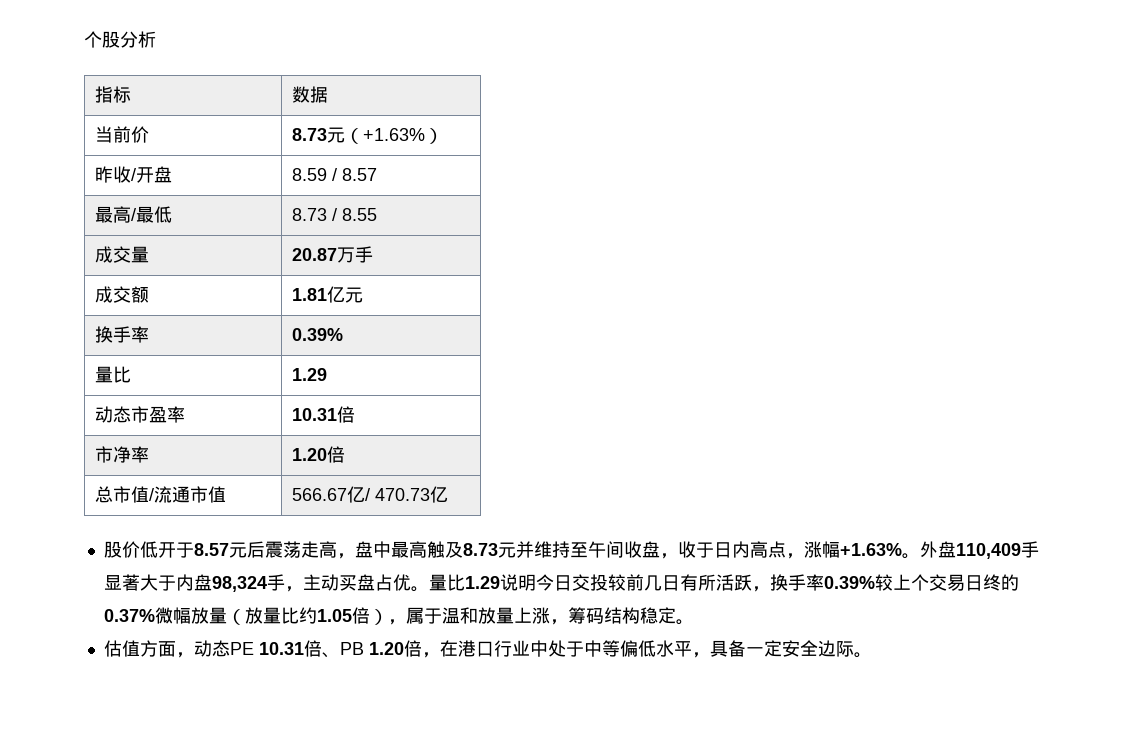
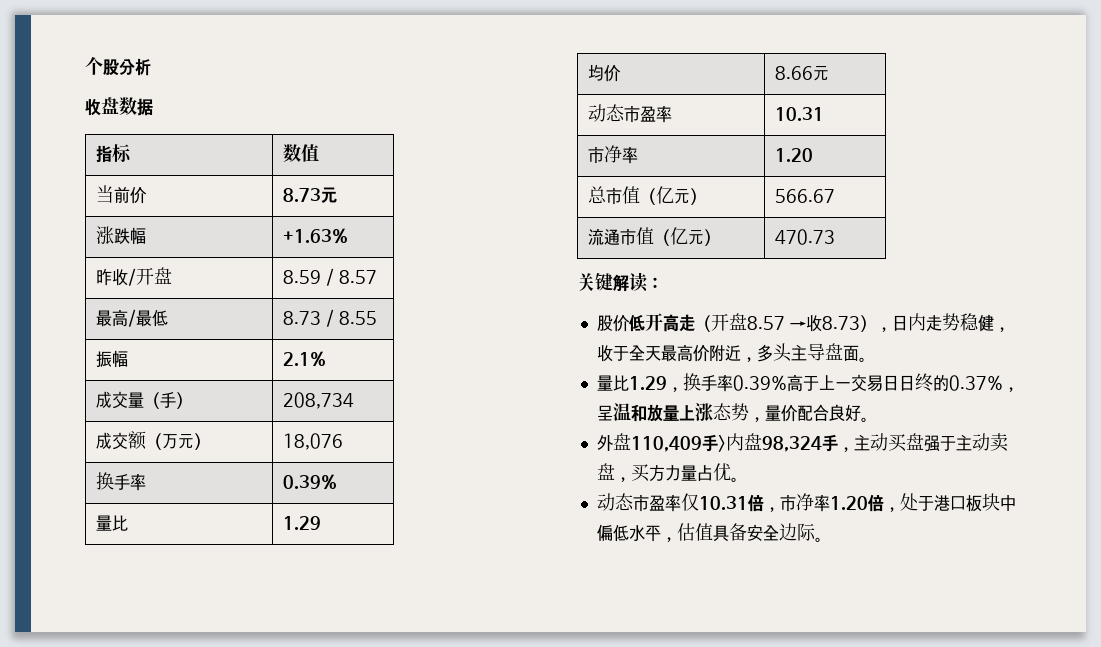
+ 收盘数据
- 指标 | 数据
+ 指标 | 数值
- 当前价 | 8.73元（+1.63%）
+ 当前价 | 8.73元
+ 涨跌幅 | +1.63%
+ 振幅 | 2.1%
- 成交量 | 20.87万手
+ 成交量（手） | 208,734
- 成交额 | 1.81亿元
+ 成交额（万元） | 18,076
+ 均价 | 8.66元
- 动态市盈率 | 10.31倍
+ 动态市盈率 | 10.31
- 市净率 | 1.20倍
+ 市净率 | 1.20
- 总市值/流通市值 | 566.67亿/ 470.73亿
+ 总市值（亿元） | 566.67
+ 流通市值（亿元） | 470.73
+ 关键解读：
- 股价低开于8.57元后震荡走高，盘中最高触及8.73元并维持至午间收盘，收于日内高点，涨幅+1.63%。外盘110,409手显著大于内盘98,324手，主动买盘占优。量比1.29说明今日交投较前几日有所活跃，换手率0.39%较上个交易日终的0.37%微幅放量（放量比约1.05倍），属于温和放量上涨，筹码结构稳定。
- 估值方面，动态PE 10.31倍、PB 1.20倍，在港口行业中处于中等偏低水平，具备一定安全边际。
+ 股价低开高走（开盘8.57 →收8.73），日内走势稳健，收于全天最高价附近，多头主导盘面。
+ 量比1.29，换手率0.39%高于上一交易日日终的0.37%，呈温和放量上涨态势，量价配合良好。
+ 外盘110,409手>内盘98,324手，主动买盘强于主动卖盘，买方力量占优。
+ 动态市盈率仅10.31倍，市净率1.20倍，处于港口板块中偏低水平，估值具备安全边际。

